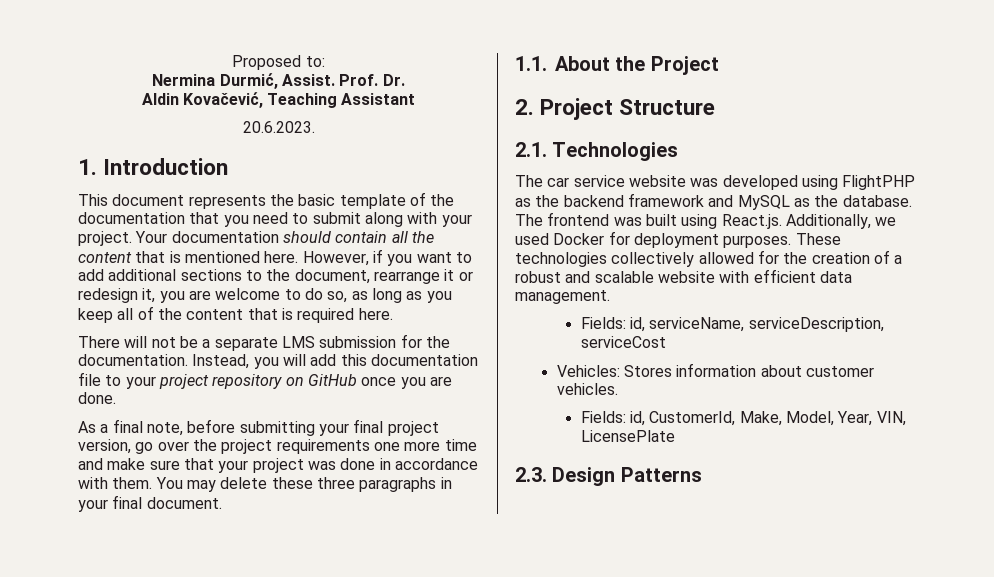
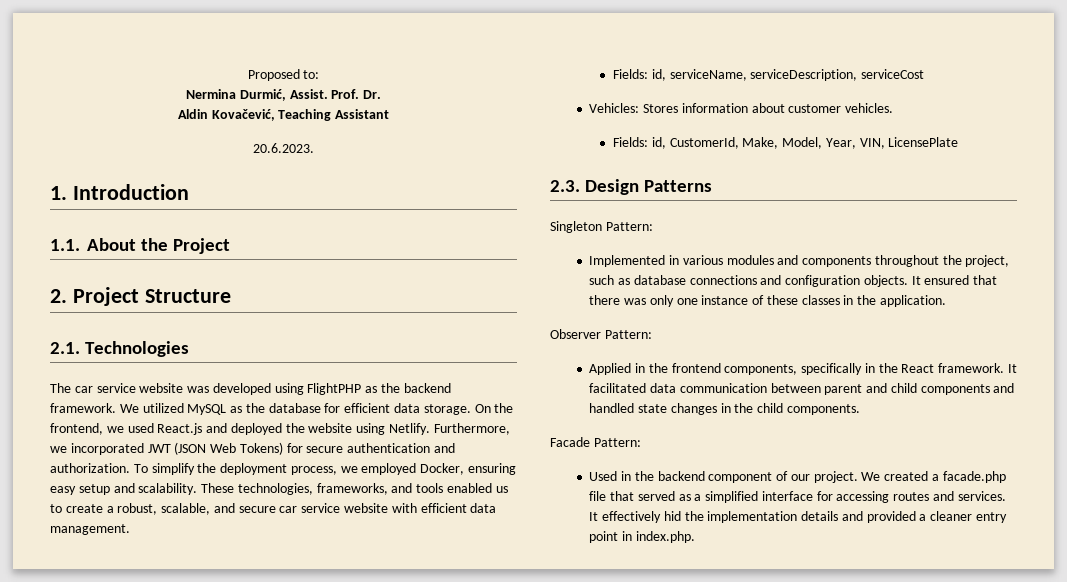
- This document represents the basic template of the documentation that you need to submit along with your project. Your documentation should contain all the content that is mentioned here. However, if you want to add additional sections to the document, rearrange it or redesign it, you are welcome to do so, as long as you keep all of the content that is required here.
- There will not be a separate LMS submission for the documentation. Instead, you will add this documentation file to your project repository on GitHub once you are done.
- As a final note, before submitting your final project version, go over the project requirements one more time and make sure that your project was done in accordance with them. You may delete these three paragraphs in your final document.
- The car service website was developed using FlightPHP as the backend framework and MySQL as the database. The frontend was built using React.js. Additionally, we used Docker for deployment purposes. These technologies collectively allowed for the creation of a robust and scalable website with efficient data management.
+ The car service website was developed using FlightPHP as the backend framework. We utilized MySQL as the database for efficient data storage. On the frontend, we used React.js and deployed the website using Netlify. Furthermore, we incorporated JWT (JSON Web Tokens) for secure authentication and authorization. To simplify the deployment process, we employed Docker, ensuring easy setup and scalability. These technologies, frameworks, and tools enabled us to create a robust, scalable, and secure car service website with efficient data management.
+ Singleton Pattern:
+ Implemented in various modules and components throughout the project, such as database connections and configuration objects. It ensured that there was only one instance of these classes in the application.
+ Observer Pattern:
+ Applied in the frontend components, specifically in the React framework. It facilitated data communication between parent and child components and handled state changes in the child components.
+ Facade Pattern:
+ Used in the backend component of our project. We created a facade.php file that served as a simplified interface for accessing routes and services. It effectively hid the implementation details and provided a cleaner entry point in index.php.

